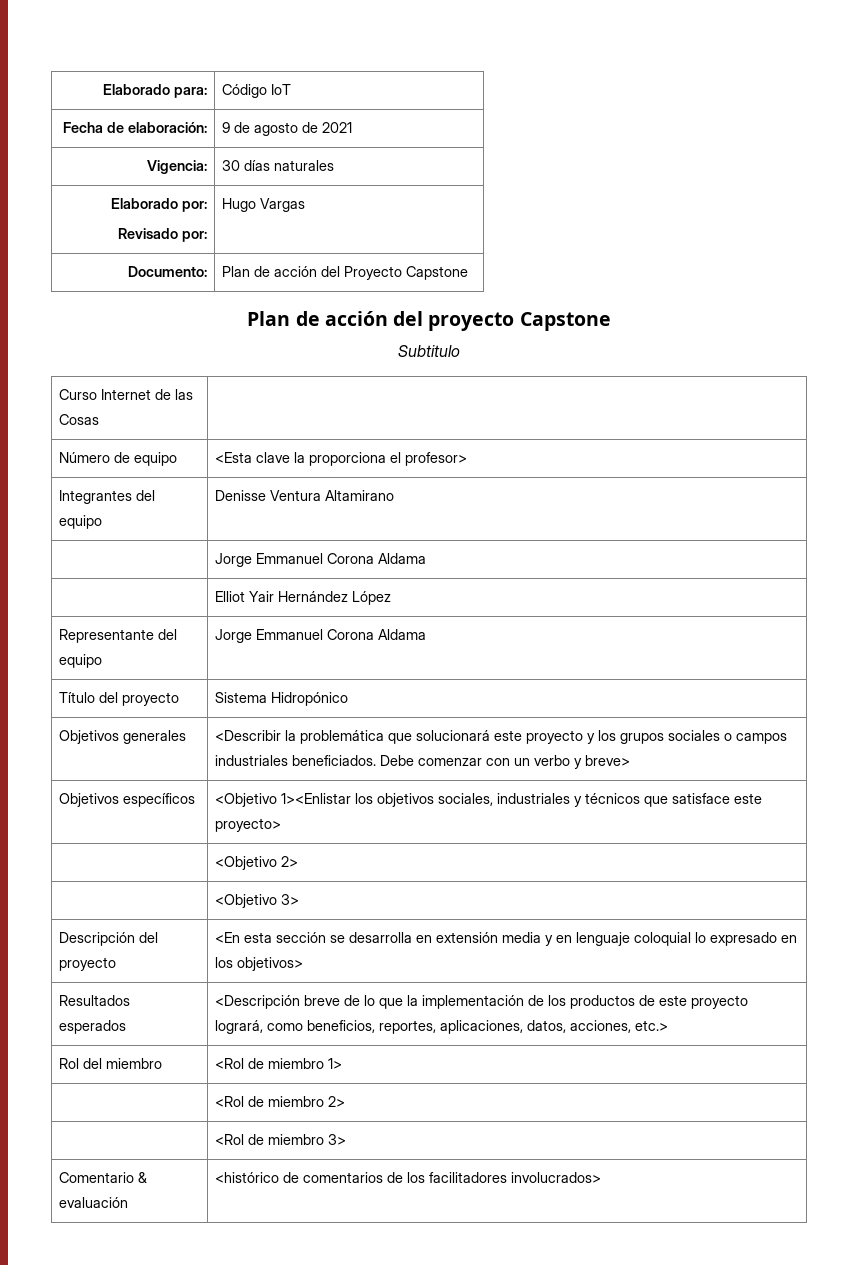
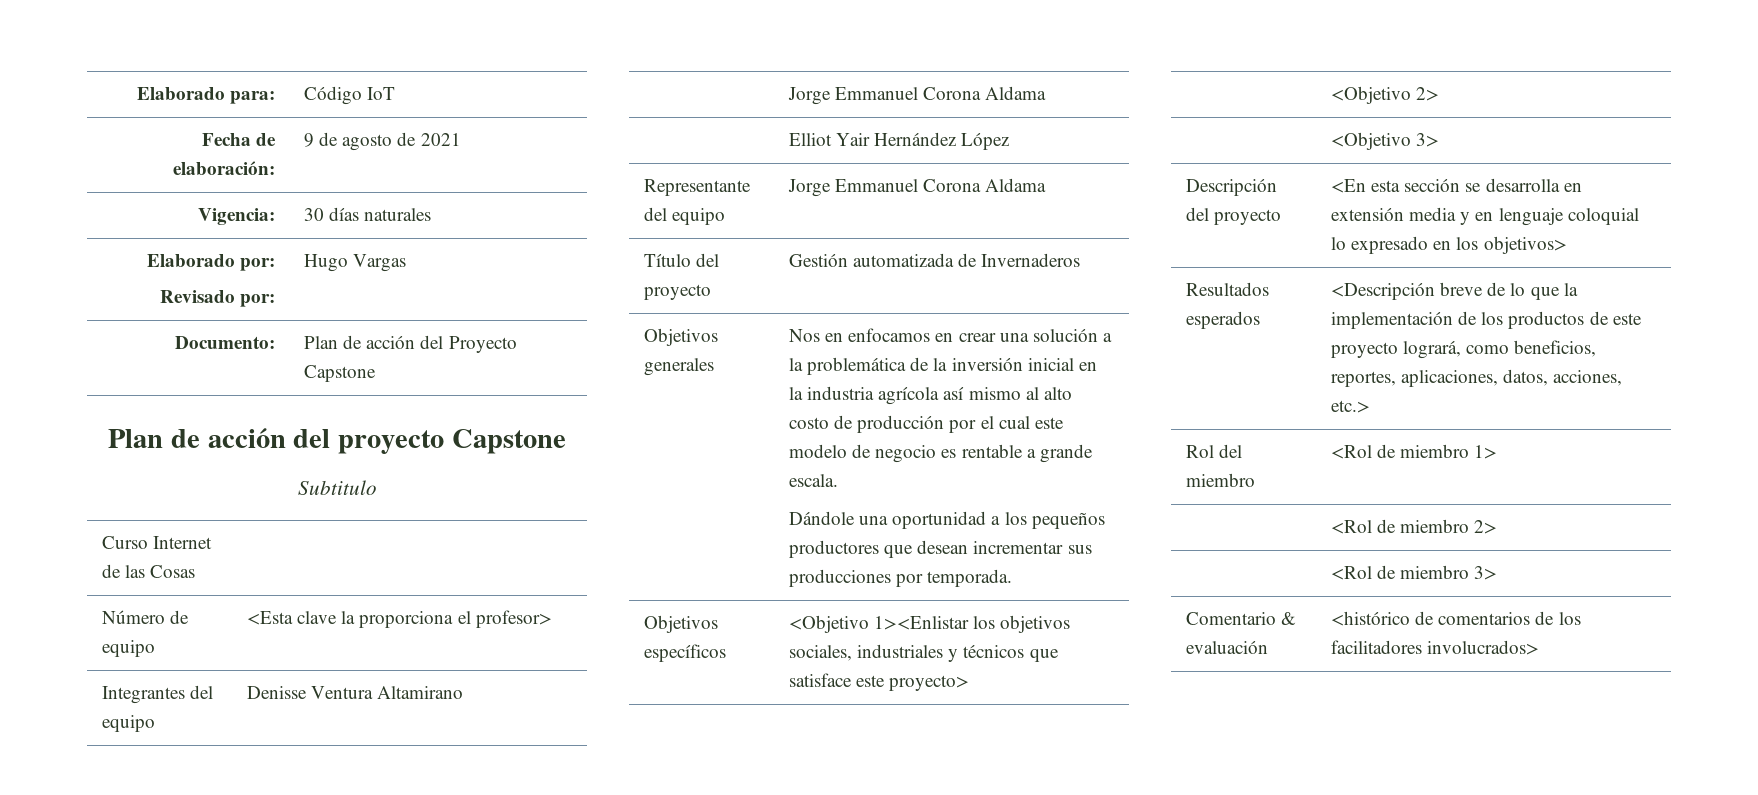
- Título del proyecto | Sistema Hidropónico
- Objetivos generales | <Describir la problemática que solucionará este proyecto y los grupos sociales o campos industriales beneficiados. Debe comenzar con un verbo y breve>
+ Título del proyecto | Gestión automatizada de Invernaderos
+ Objetivos generales | Nos en enfocamos en crear una solución a la problemática de la inversión inicial en la industria agrícola así mismo al alto costo de producción por el cual este modelo de negocio es rentable a grande escala.
+ Dándole una oportunidad a los pequeños productores que desean incrementar sus producciones por temporada.

